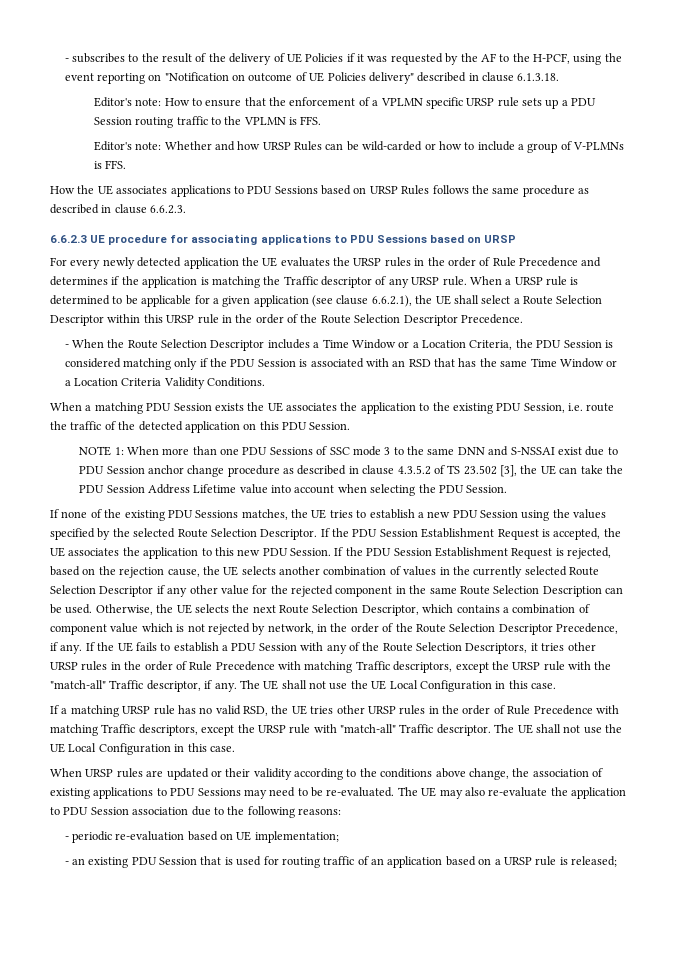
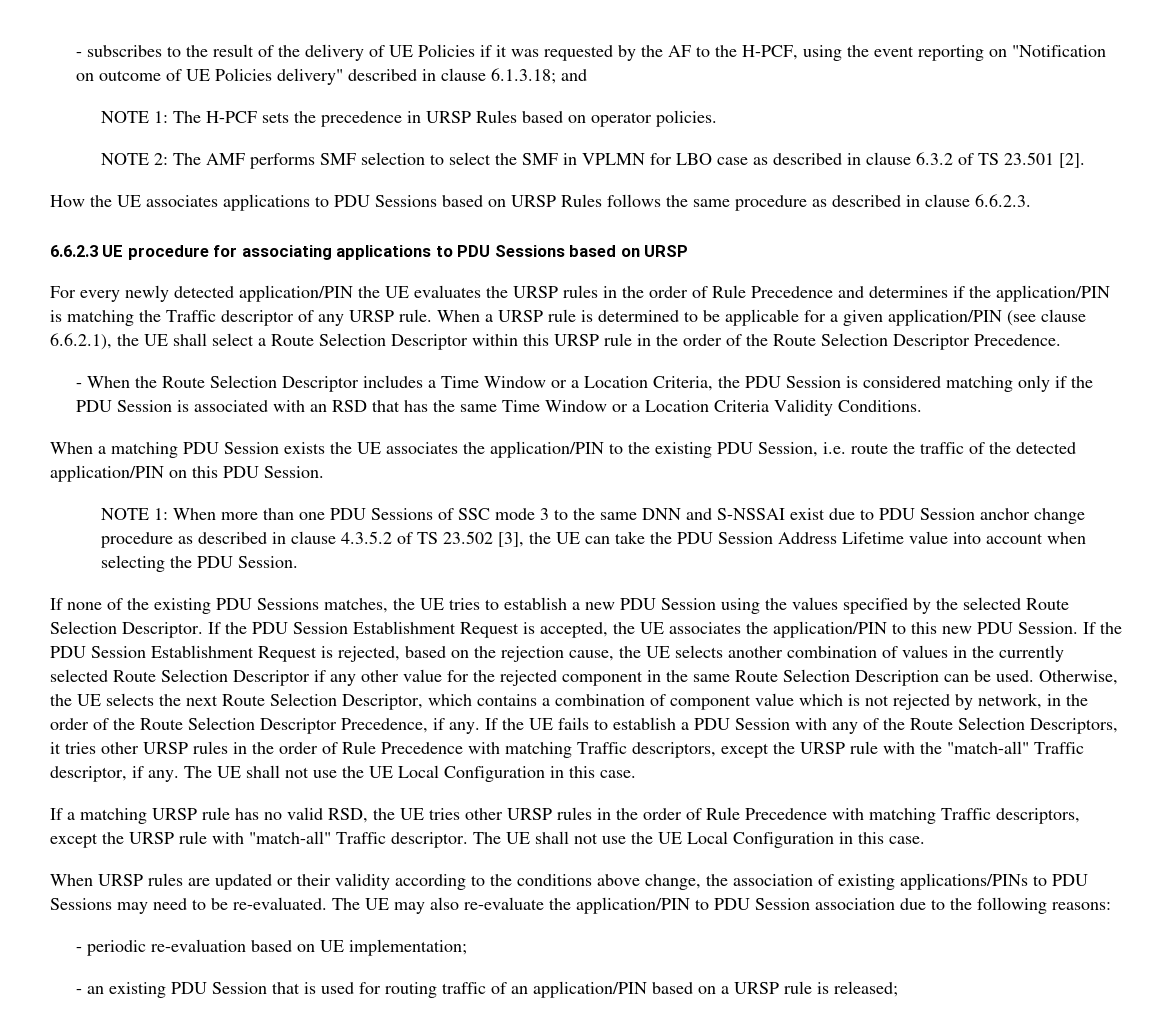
- - subscribes to the result of the delivery of UE Policies if it was requested by the AF to the H-PCF, using the event reporting on "Notification on outcome of UE Policies delivery" described in clause 6.1.3.18.
- Editor's note: How to ensure that the enforcement of a VPLMN specific URSP rule sets up a PDU Session routing traffic to the VPLMN is FFS.
- Editor's note: Whether and how URSP Rules can be wild-carded or how to include a group of V-PLMNs is FFS.
+ - subscribes to the result of the delivery of UE Policies if it was requested by the AF to the H-PCF, using the event reporting on "Notification on outcome of UE Policies delivery" described in clause 6.1.3.18; and
+ NOTE 1: The H-PCF sets the precedence in URSP Rules based on operator policies.
+ NOTE 2: The AMF performs SMF selection to select the SMF in VPLMN for LBO case as described in clause 6.3.2 of TS 23.501 [2].
- For every newly detected application the UE evaluates the URSP rules in the order of Rule Precedence and determines if the application is matching the Traffic descriptor of any URSP rule.
+ For every newly detected application/PIN the UE evaluates the URSP rules in the order of Rule Precedence and determines if the application/PIN is matching the Traffic descriptor of any URSP rule.
- When a URSP rule is determined to be applicable for a given application (see clause 6.6.2.1), the UE shall select a Route Selection Descriptor within this URSP rule in the order of the Route Selection Descriptor Precedence.
+ When a URSP rule is determined to be applicable for a given application/PIN (see clause 6.6.2.1), the UE shall select a Route Selection Descriptor within this URSP rule in the order of the Route Selection Descriptor Precedence.
- When a matching PDU Session exists the UE associates the application to the existing PDU Session, i.e. route the traffic of the detected application on this PDU Session.
+ When a matching PDU Session exists the UE associates the application/PIN to the existing PDU Session, i.e. route the traffic of the detected application/PIN on this PDU Session.
- If the PDU Session Establishment Request is accepted, the UE associates the application to this new PDU Session.
+ If the PDU Session Establishment Request is accepted, the UE associates the application/PIN to this new PDU Session.
- When URSP rules are updated or their validity according to the conditions above change, the association of existing applications to PDU Sessions may need to be re-evaluated.
+ When URSP rules are updated or their validity according to the conditions above change, the association of existing applications/PINs to PDU Sessions may need to be re-evaluated.
- The UE may also re-evaluate the application to PDU Session association due to the following reasons:
+ The UE may also re-evaluate the application/PIN to PDU Session association due to the following reasons:
- - an existing PDU Session that is used for routing traffic of an application based on a URSP rule is released;
+ - an existing PDU Session that is used for routing traffic of an application/PIN based on a URSP rule is released;

